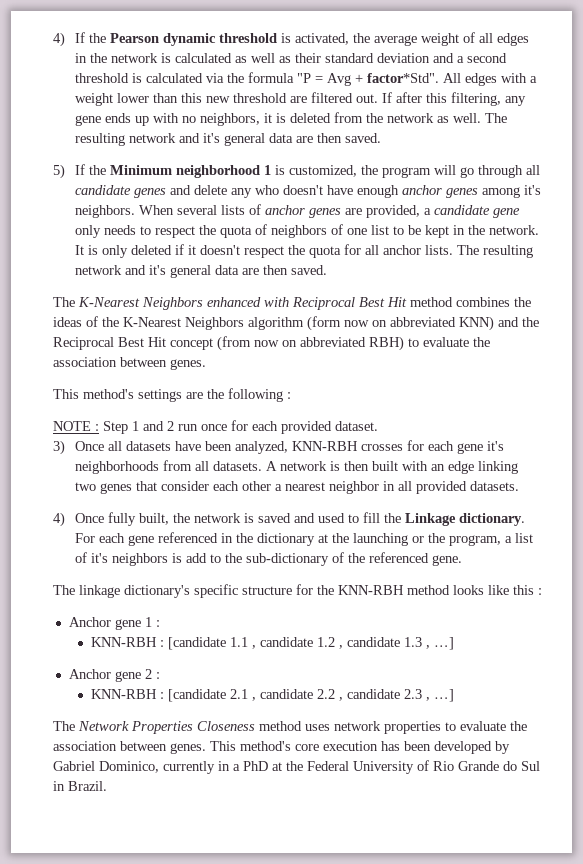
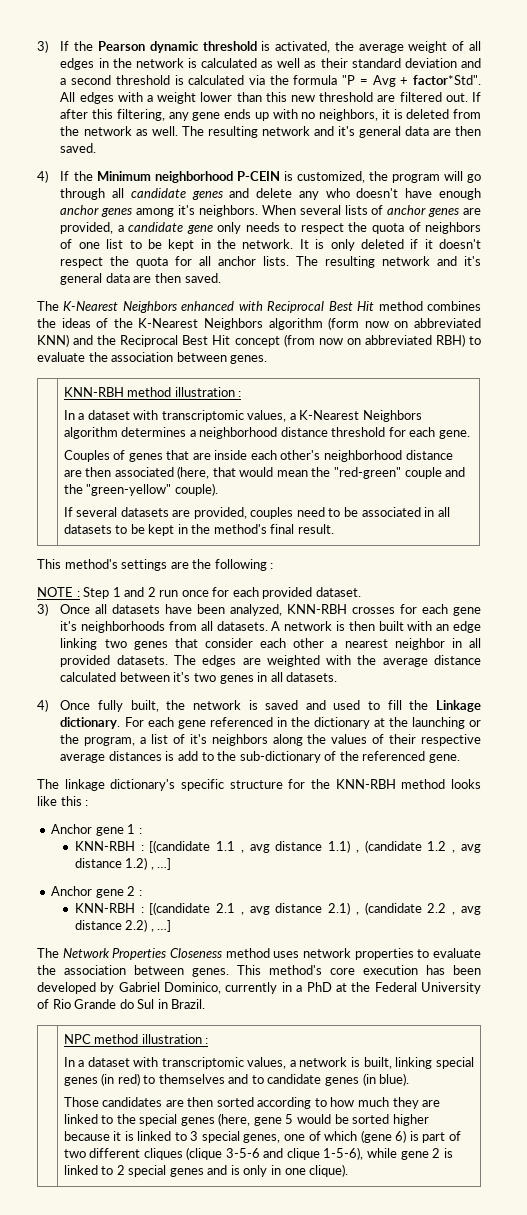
- 4) If the Pearson dynamic threshold is activated, the average weight of all edges in the network is calculated as well as their standard deviation and a second threshold is calculated via the formula "P = Avg + factor*Std".
+ 3) If the Pearson dynamic threshold is activated, the average weight of all edges in the network is calculated as well as their standard deviation and a second threshold is calculated via the formula "P = Avg + factor*Std".
- 5) If the Minimum neighborhood 1 is customized, the program will go through all candidate genes and delete any who doesn't have enough anchor genes among it's neighbors.
+ 4) If the Minimum neighborhood P-CEIN is customized, the program will go through all candidate genes and delete any who doesn't have enough anchor genes among it's neighbors.
+ KNN-RBH method illustration :
+ In a dataset with transcriptomic values, a K-Nearest Neighbors algorithm determines a neighborhood distance threshold for each gene.
+ Couples of genes that are inside each other's neighborhood distance are then associated (here, that would mean the "red-green" couple and the "green-yellow" couple).
+ If several datasets are provided, couples need to be associated in all datasets to be kept in the method's final result.
+ The edges are weighted with the average distance calculated between it's two genes in all datasets.
- For each gene referenced in the dictionary at the launching or the program, a list of it's neighbors is add to the sub-dictionary of the referenced gene.
+ For each gene referenced in the dictionary at the launching or the program, a list of it's neighbors along the values of their respective average distances is add to the sub-dictionary of the referenced gene.
- KNN-RBH : [candidate 1.1 , candidate 1.2 , candidate 1.3 , …]
+ KNN-RBH : [(candidate 1.1 , avg distance 1.1) , (candidate 1.2 , avg distance 1.2) , …]
- KNN-RBH : [candidate 2.1 , candidate 2.2 , candidate 2.3 , …]
+ KNN-RBH : [(candidate 2.1 , avg distance 2.1) , (candidate 2.2 , avg distance 2.2) , …]
+ NPC method illustration :
+ In a dataset with transcriptomic values, a network is built, linking special genes (in red) to themselves and to candidate genes (in blue).
+ Those candidates are then sorted according to how much they are linked to the special genes (here, gene 5 would be sorted higher because it is linked to 3 special genes, one of which (gene 6) is part of two different cliques (clique 3-5-6 and clique 1-5-6), while gene 2 is linked to 2 special genes and is only in one clique).

